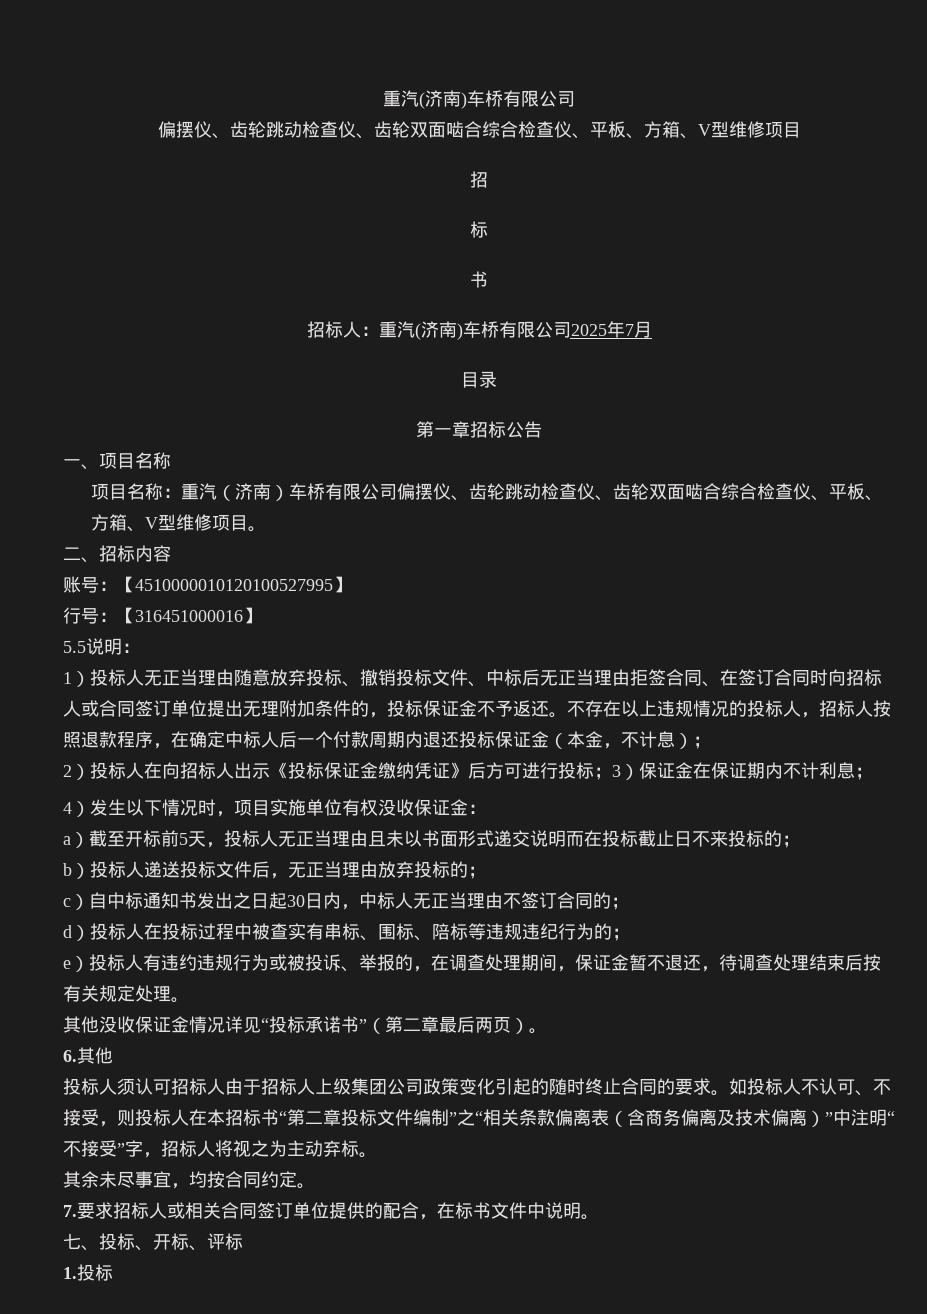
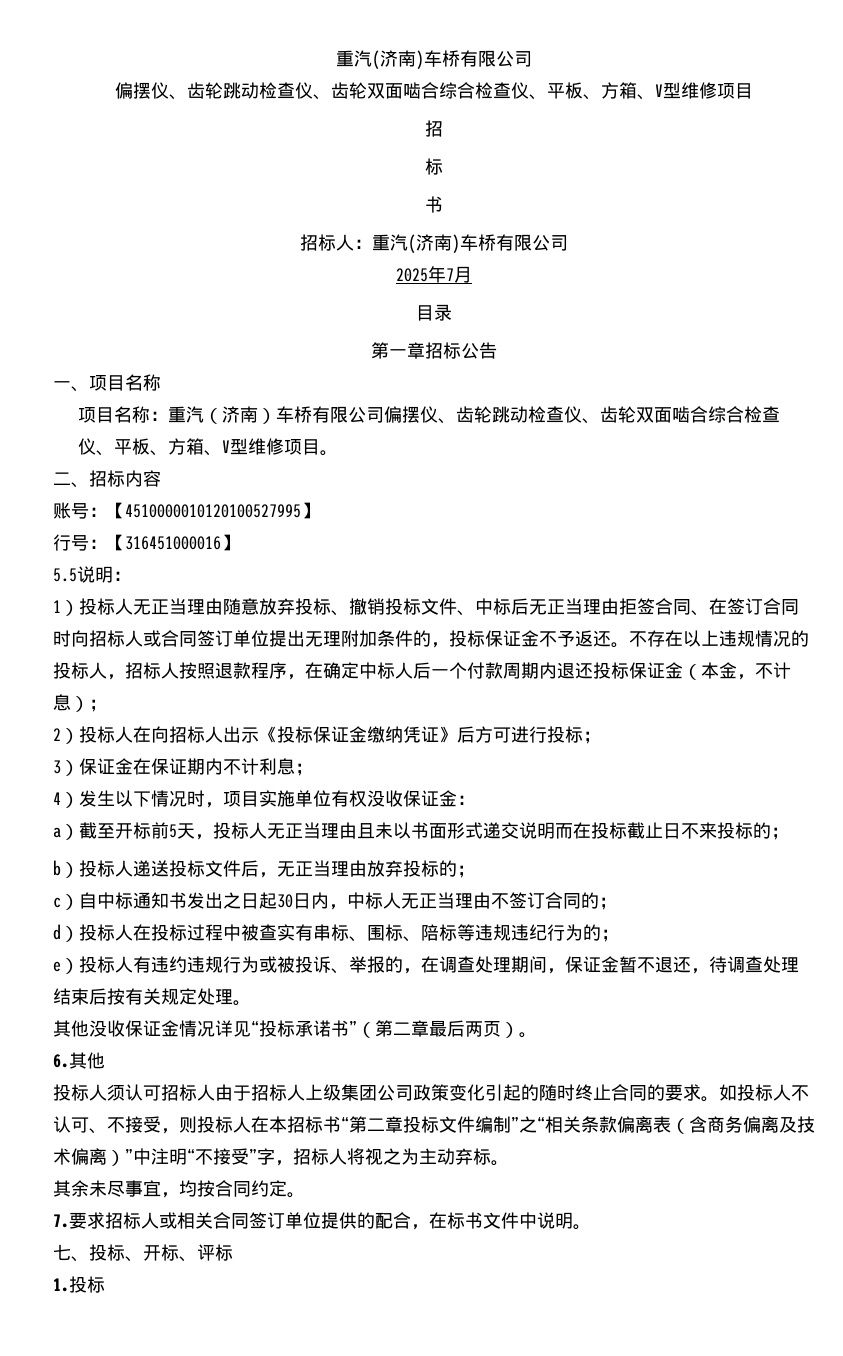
- 招标人：重汽(济南)车桥有限公司2025年7月
+ 招标人：重汽(济南)车桥有限公司
+ 2025年7月
- 2）投标人在向招标人出示《投标保证金缴纳凭证》后方可进行投标；3）保证金在保证期内不计利息；
+ 2）投标人在向招标人出示《投标保证金缴纳凭证》后方可进行投标；
+ 3）保证金在保证期内不计利息；

